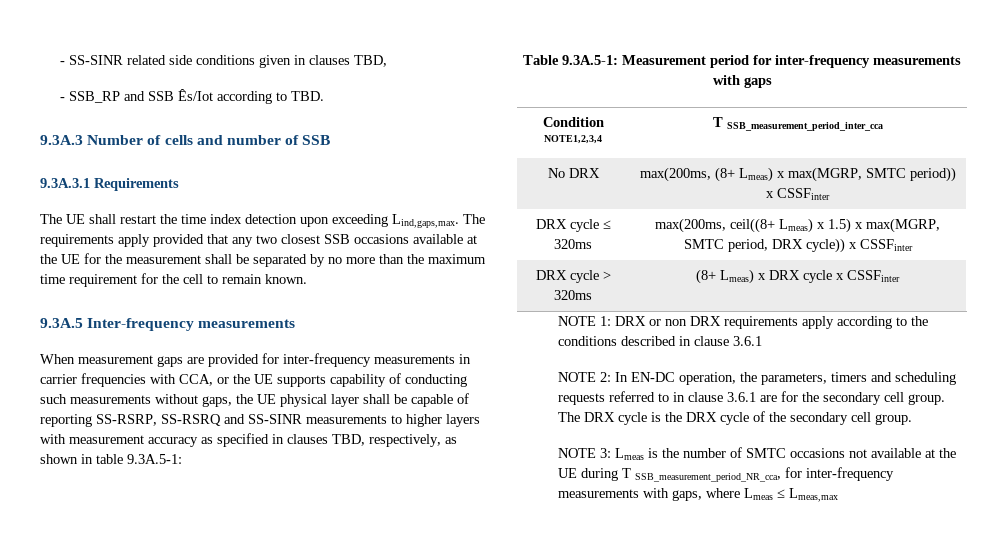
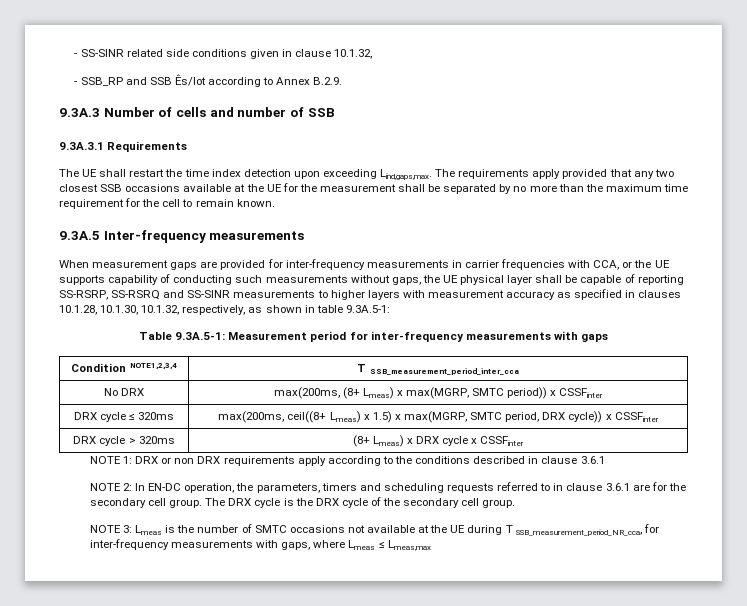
- - SS-SINR related side conditions given in clauses TBD,
+ - SS-SINR related side conditions given in clause 10.1.32,
- - SSB_RP and SSB Ês/Iot according to TBD.
+ - SSB_RP and SSB Ês/Iot according to Annex B.2.9.
- When measurement gaps are provided for inter-frequency measurements in carrier frequencies with CCA, or the UE supports capability of conducting such measurements without gaps, the UE physical layer shall be capable of reporting SS-RSRP, SS-RSRQ and SS-SINR measurements to higher layers with measurement accuracy as specified in clauses TBD, respectively, as shown in table 9.3A.5-1:
+ When measurement gaps are provided for inter-frequency measurements in carrier frequencies with CCA, or the UE supports capability of conducting such measurements without gaps, the UE physical layer shall be capable of reporting SS-RSRP, SS-RSRQ and SS-SINR measurements to higher layers with measurement accuracy as specified in clauses 10.1.28, 10.1.30, 10.1.32, respectively, as shown in table 9.3A.5-1:

